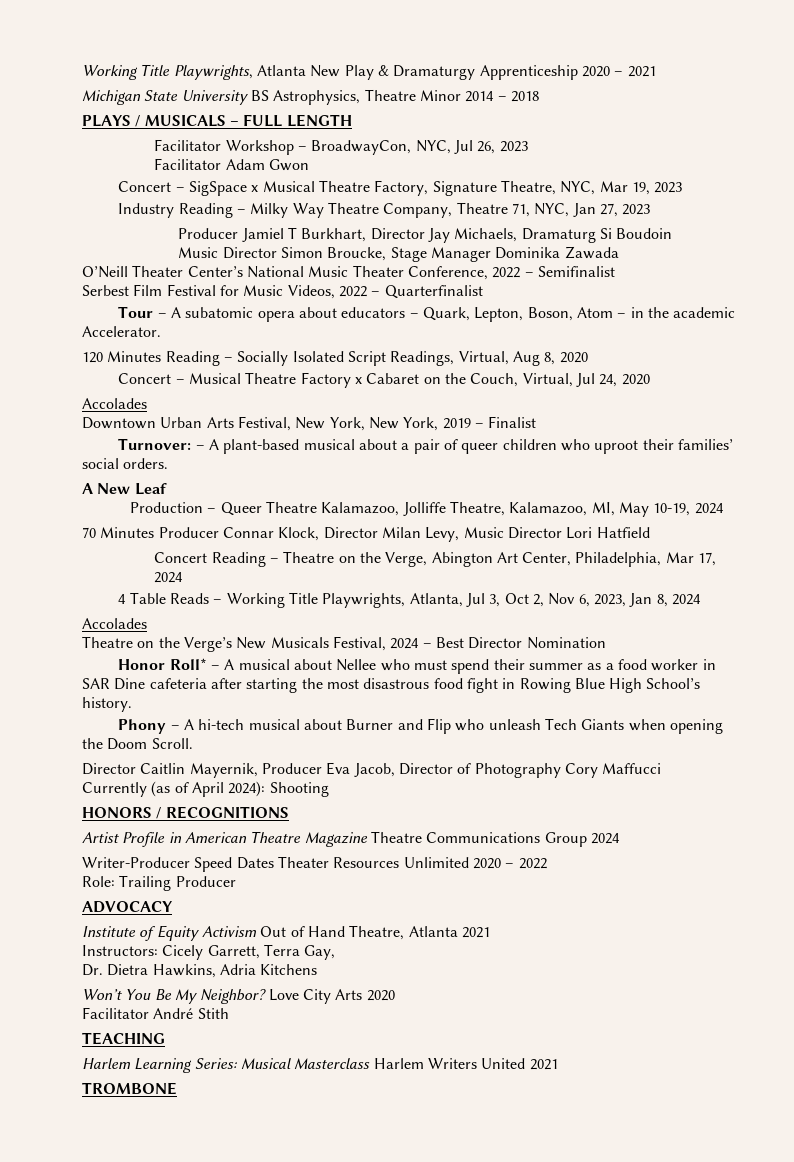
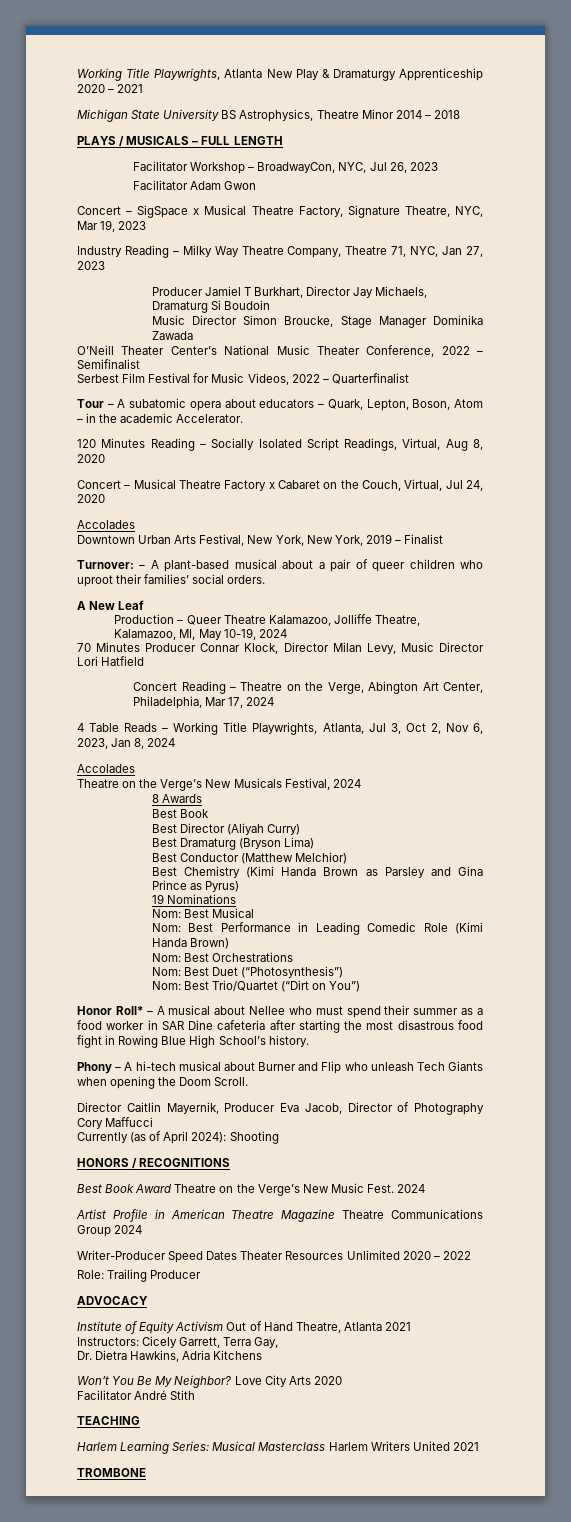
- Theatre on the Verge’s New Musicals Festival, 2024 – Best Director Nomination
+ Theatre on the Verge’s New Musicals Festival, 2024
+ 8 Awards
+ Best Book
+ Best Director (Aliyah Curry)
+ Best Dramaturg (Bryson Lima)
+ Best Conductor (Matthew Melchior)
+ Best Chemistry (Kimi Handa Brown as Parsley and Gina Prince as Pyrus)
+ 19 Nominations
+ Nom: Best Musical
+ Nom: Best Performance in Leading Comedic Role (Kimi Handa Brown)
+ Nom: Best Orchestrations
+ Nom: Best Duet (“Photosynthesis”)
+ Nom: Best Trio/Quartet (“Dirt on You”)
+ Best Book Award Theatre on the Verge’s New Music Fest. 2024

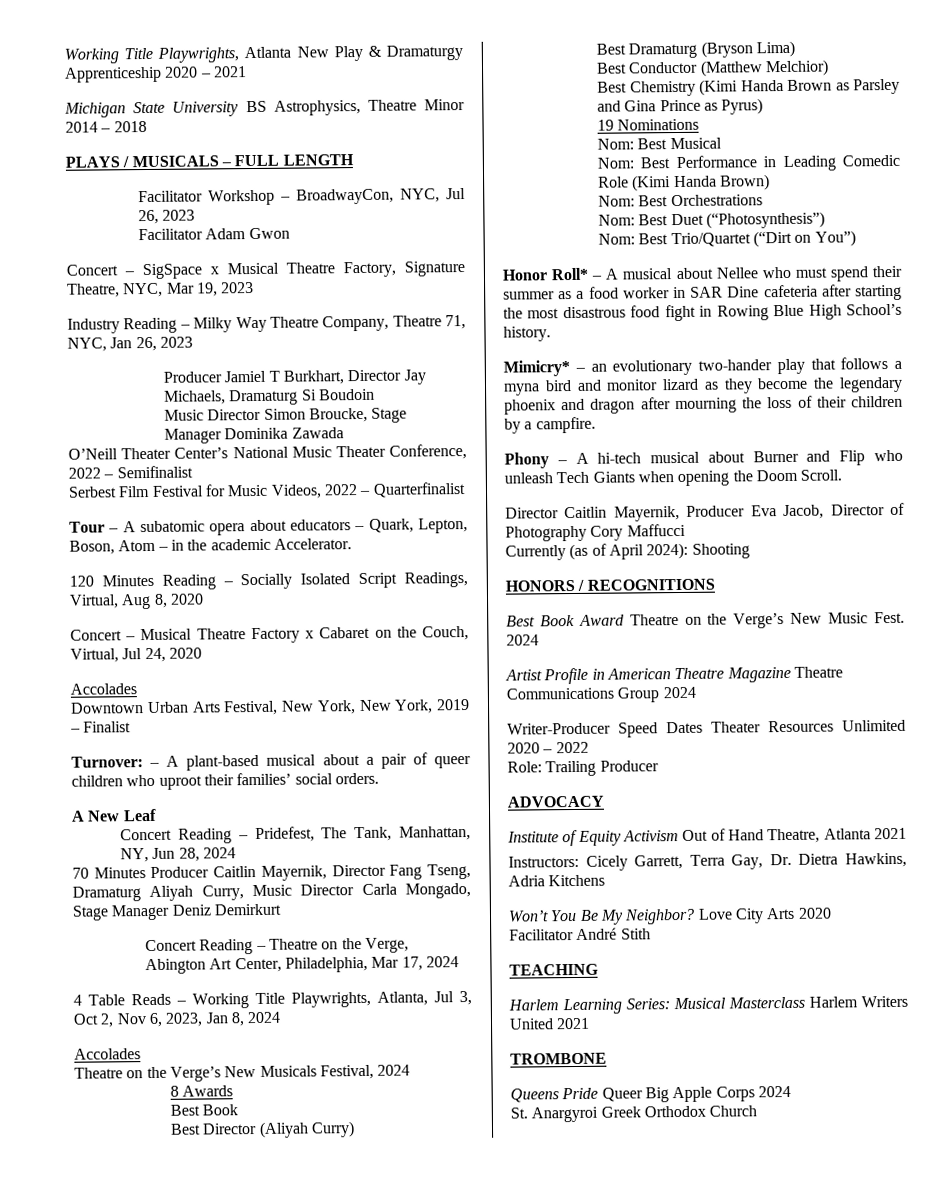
- Industry Reading – Milky Way Theatre Company, Theatre 71, NYC, Jan 27, 2023
+ Industry Reading – Milky Way Theatre Company, Theatre 71, NYC, Jan 26, 2023
- Production – Queer Theatre Kalamazoo, Jolliffe Theatre, Kalamazoo, MI, May 10-19, 2024
- 70 Minutes Producer Connar Klock, Director Milan Levy, Music Director Lori Hatfield
+ Concert Reading – Pridefest, The Tank, Manhattan, NY, Jun 28, 2024
+ 70 Minutes Producer Caitlin Mayernik, Director Fang Tseng, Dramaturg Aliyah Curry, Music Director Carla Mongado, Stage Manager Deniz Demirkurt
+ Mimicry* – an evolutionary two-hander play that follows a myna bird and monitor lizard as they become the legendary phoenix and dragon after mourning the loss of their children by a campfire.
- Instructors: Cicely Garrett, Terra Gay,
- Dr. Dietra Hawkins, Adria Kitchens
+ Instructors: Cicely Garrett, Terra Gay, Dr. Dietra Hawkins, Adria Kitchens
+ Queens Pride Queer Big Apple Corps 2024
+ St. Anargyroi Greek Orthodox Church

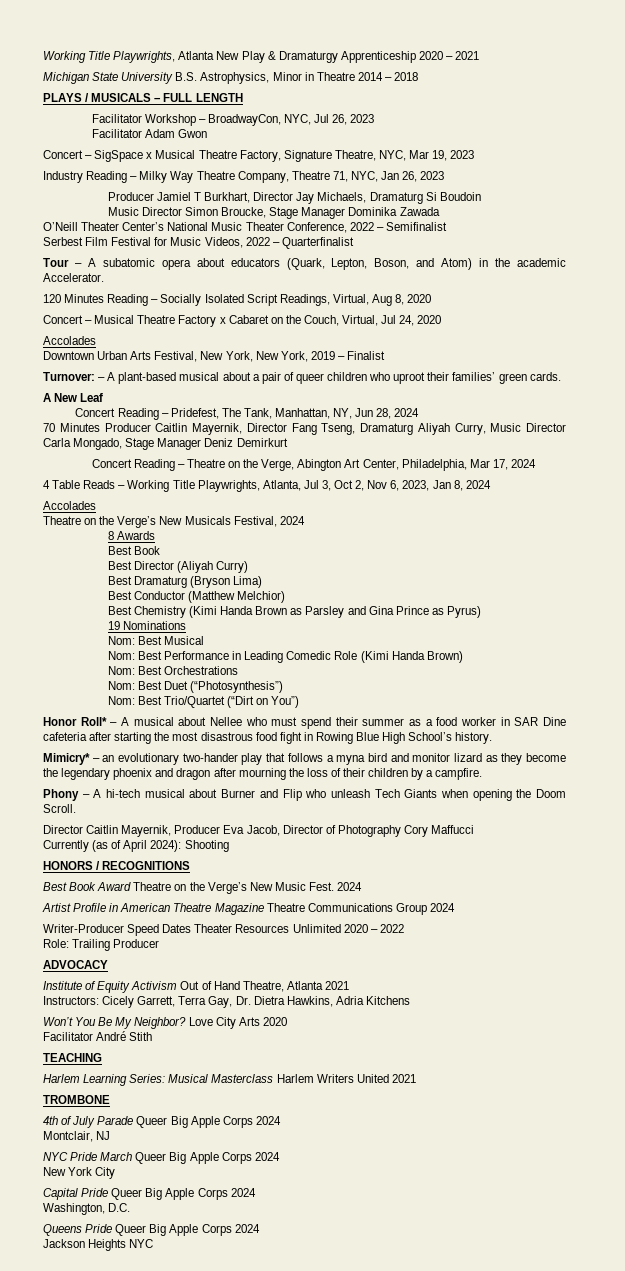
- Michigan State University BS Astrophysics, Theatre Minor 2014 – 2018
+ Michigan State University B.S. Astrophysics, Minor in Theatre 2014 – 2018
- Tour – A subatomic opera about educators – Quark, Lepton, Boson, Atom – in the academic Accelerator.
+ Tour – A subatomic opera about educators (Quark, Lepton, Boson, and Atom) in the academic Accelerator.
- Turnover: – A plant-based musical about a pair of queer children who uproot their families’ social orders.
+ Turnover: – A plant-based musical about a pair of queer children who uproot their families’ green cards.
+ 4th of July Parade Queer Big Apple Corps 2024
+ Montclair, NJ
+ NYC Pride March Queer Big Apple Corps 2024
+ New York City
+ Capital Pride Queer Big Apple Corps 2024
+ Washington, D.C.
- St. Anargyroi Greek Orthodox Church
+ Jackson Heights NYC

